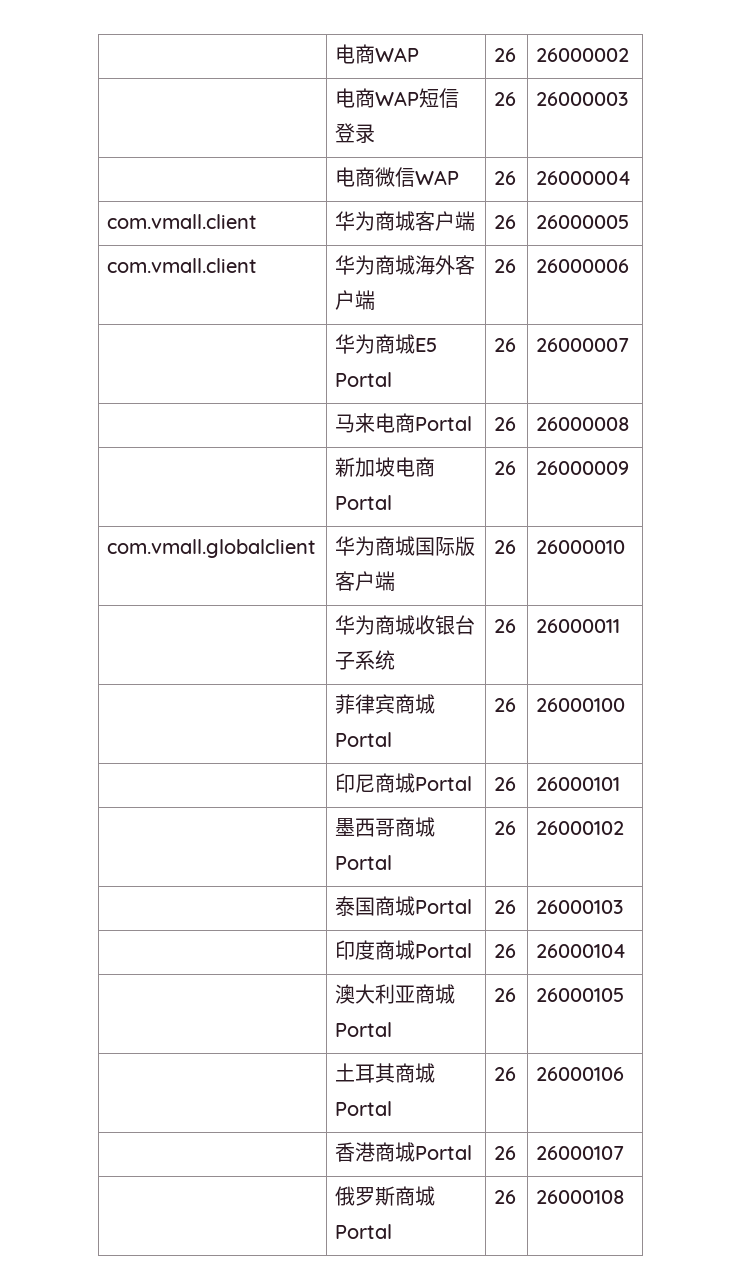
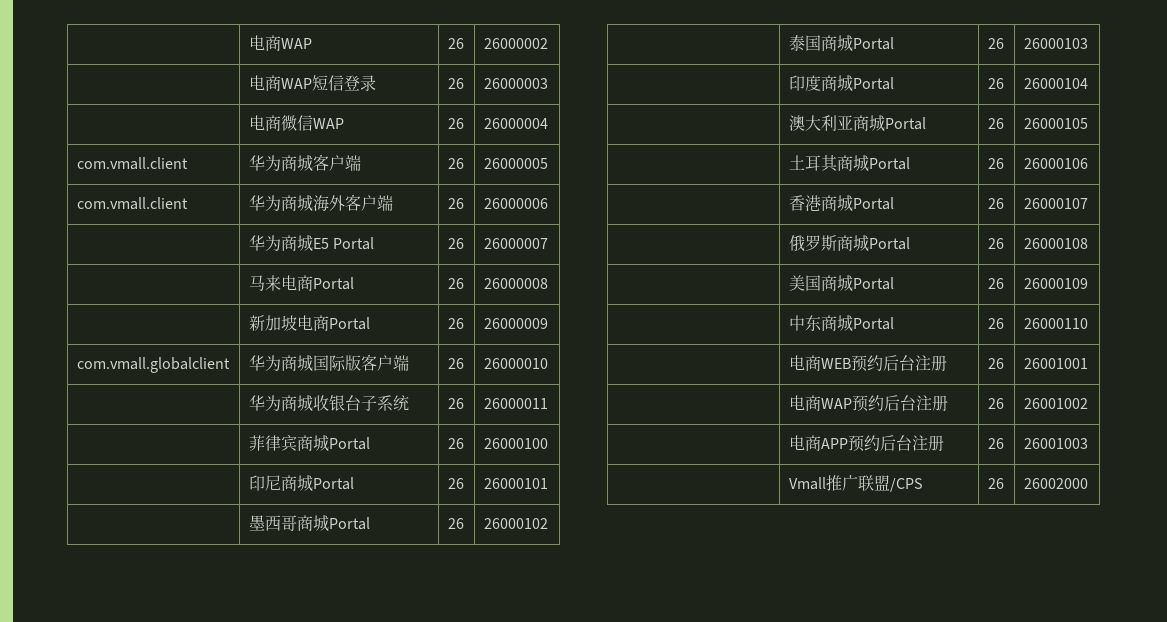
+ | 美国商城Portal | 26 | 26000109
+ | 中东商城Portal | 26 | 26000110
+ | 电商WEB预约后台注册 | 26 | 26001001
+ | 电商WAP预约后台注册 | 26 | 26001002
+ | 电商APP预约后台注册 | 26 | 26001003
+ | Vmall推广联盟/CPS | 26 | 26002000

